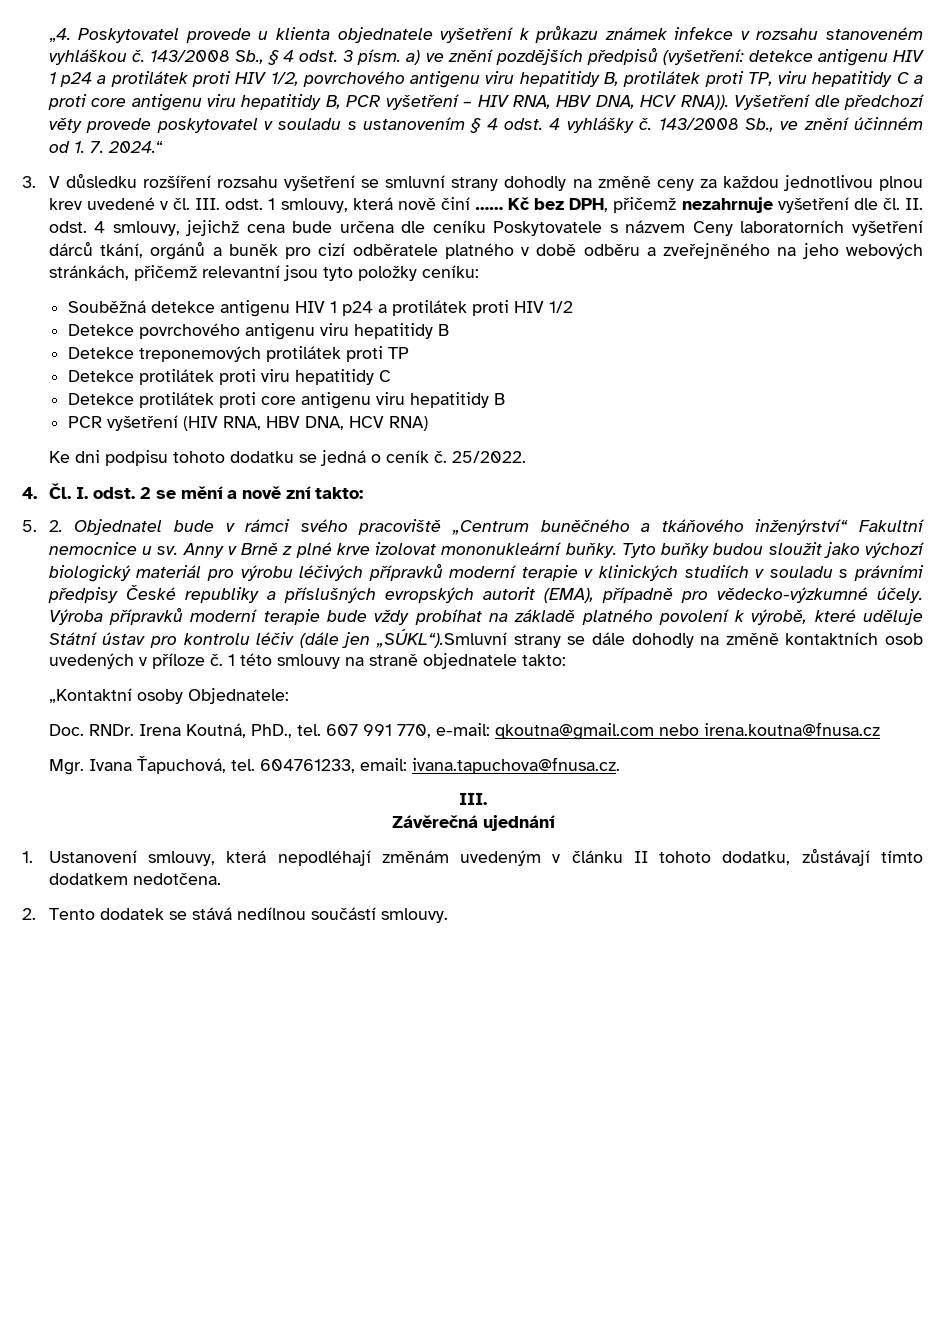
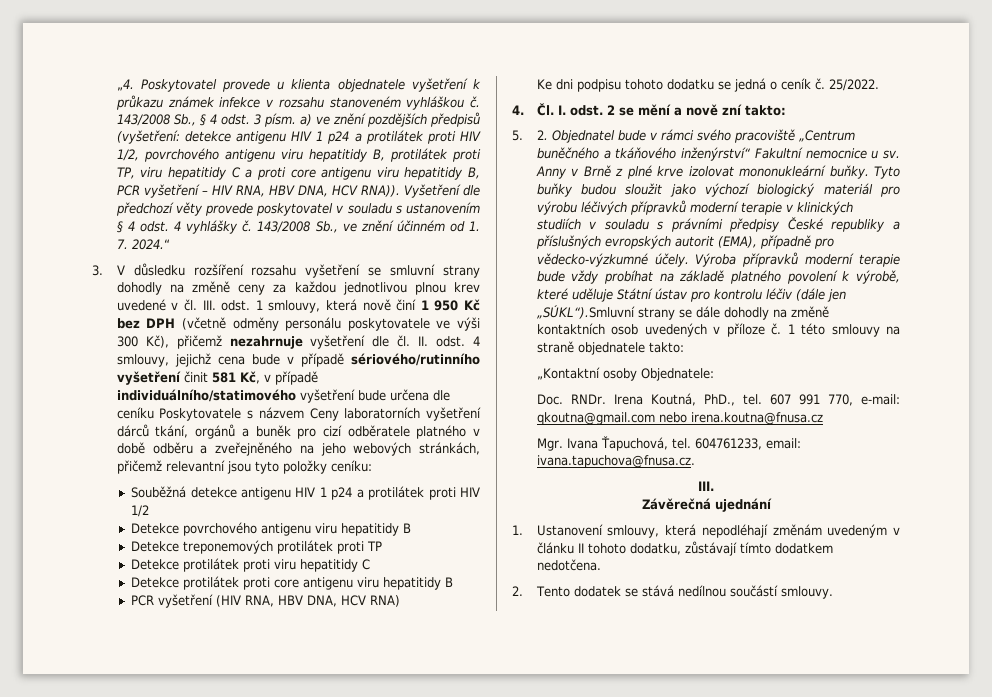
- 3. V důsledku rozšíření rozsahu vyšetření se smluvní strany dohodly na změně ceny za každou jednotlivou plnou krev uvedené v čl. III. odst. 1 smlouvy, která nově činí …… Kč bez DPH, přičemž nezahrnuje vyšetření dle čl. II. odst. 4 smlouvy, jejichž cena bude určena dle ceníku Poskytovatele s názvem Ceny laboratorních vyšetření dárců tkání, orgánů a buněk pro cizí odběratele platného v době odběru a zveřejněného na jeho webových stránkách, přičemž relevantní jsou tyto položky ceníku:
+ 3. V důsledku rozšíření rozsahu vyšetření se smluvní strany dohodly na změně ceny za každou jednotlivou plnou krev uvedené v čl. III. odst. 1 smlouvy, která nově činí 1 950 Kč bez DPH (včetně odměny personálu poskytovatele ve výši 300 Kč), přičemž nezahrnuje vyšetření dle čl. II. odst. 4 smlouvy, jejichž cena bude v případě sériového/rutinního vyšetření činit 581 Kč, v případě individuálního/statimového vyšetření bude určena dle ceníku Poskytovatele s názvem Ceny laboratorních vyšetření dárců tkání, orgánů a buněk pro cizí odběratele platného v době odběru a zveřejněného na jeho webových stránkách, přičemž relevantní jsou tyto položky ceníku:

